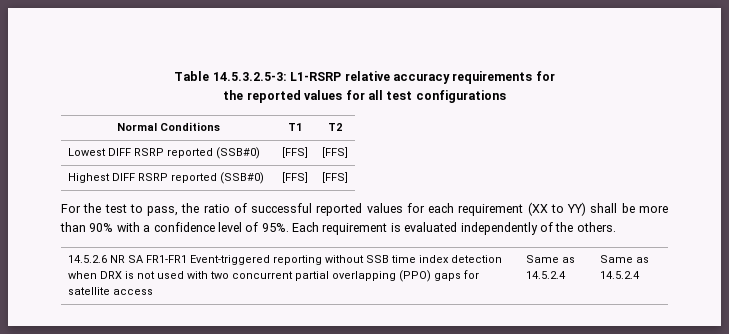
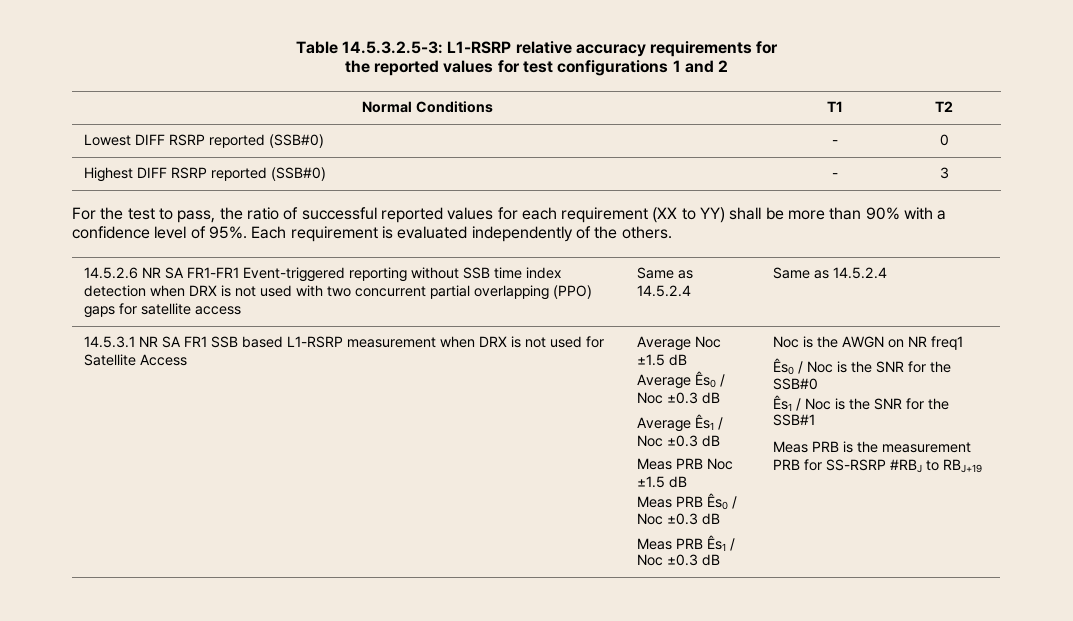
- the reported values for all test configurations
+ the reported values for test configurations 1 and 2
- Lowest DIFF RSRP reported (SSB#0) | [FFS] | [FFS]
+ Lowest DIFF RSRP reported (SSB#0) | - | 0
- Highest DIFF RSRP reported (SSB#0) | [FFS] | [FFS]
+ Highest DIFF RSRP reported (SSB#0) | - | 3
+ 14.5.3.1 NR SA FR1 SSB based L1-RSRP measurement when DRX is not used for Satellite Access | Average Noc ±1.5 dB
+ Average Ês0 / Noc ±0.3 dB
+ Average Ês1 / Noc ±0.3 dB
+ Meas PRB Noc ±1.5 dB
+ Meas PRB Ês0 / Noc ±0.3 dB
+ Meas PRB Ês1 / Noc ±0.3 dB | Noc is the AWGN on NR freq1
+ Ês0 / Noc is the SNR for the SSB#0
+ Ês1 / Noc is the SNR for the SSB#1
+ Meas PRB is the measurement PRB for SS-RSRP #RBJ to RBJ+19

